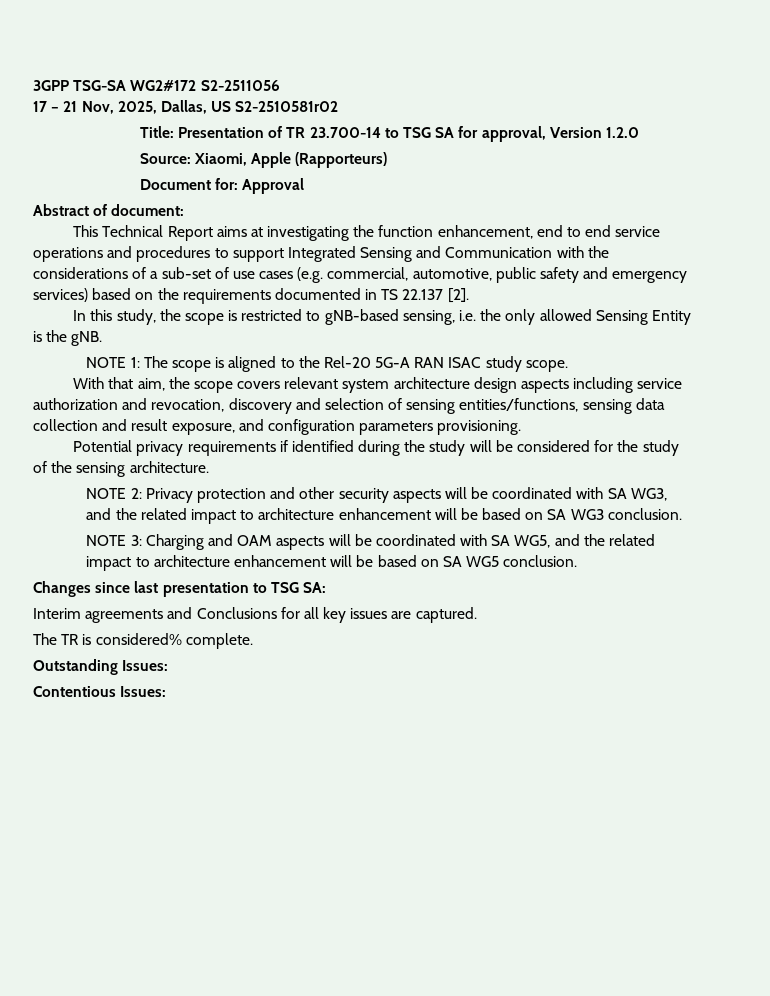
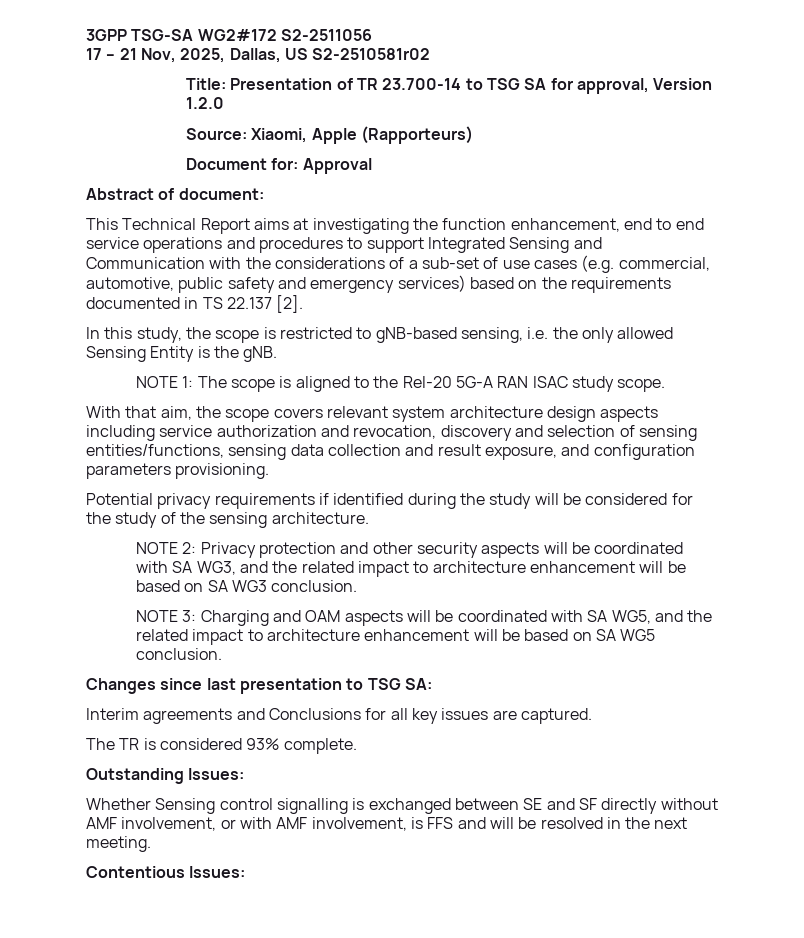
- The TR is considered% complete.
+ The TR is considered 93% complete.
+ Whether Sensing control signalling is exchanged between SE and SF directly without AMF involvement, or with AMF involvement, is FFS and will be resolved in the next meeting.

